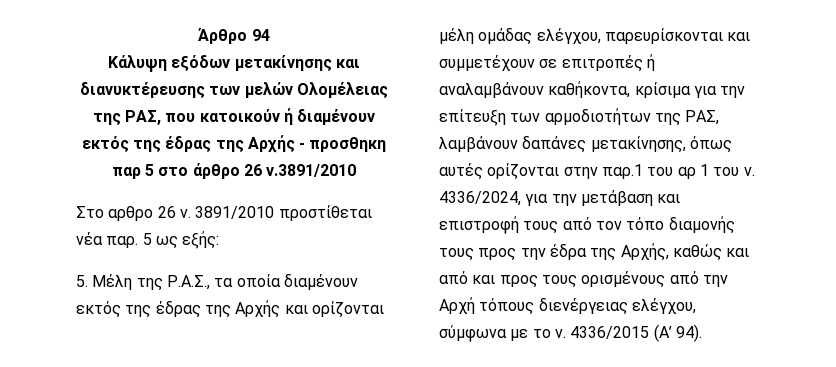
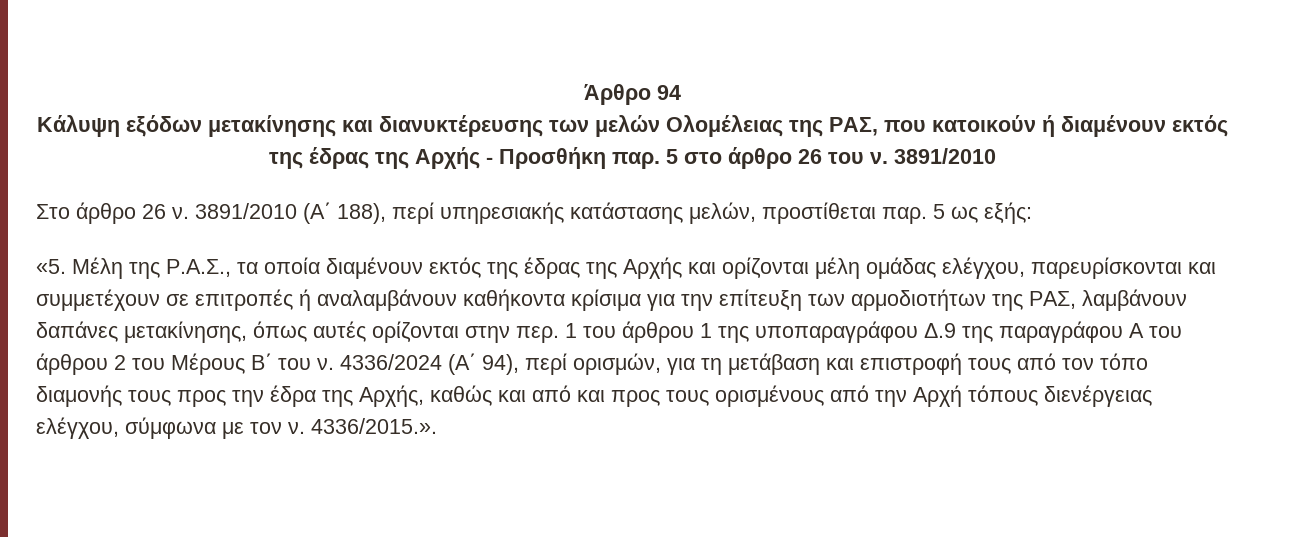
- Κάλυψη εξόδων μετακίνησης και διανυκτέρευσης των μελών Ολομέλειας της ΡΑΣ, που κατοικούν ή διαμένουν εκτός της έδρας της Αρχής - προσθηκη παρ 5 στο άρθρο 26 ν.3891/2010
+ Κάλυψη εξόδων μετακίνησης και διανυκτέρευσης των μελών Ολομέλειας της ΡΑΣ, που κατοικούν ή διαμένουν εκτός της έδρας της Αρχής - Προσθήκη παρ. 5 στο άρθρο 26 του ν. 3891/2010
- Στο αρθρο 26 ν.
+ Στο άρθρο 26 ν.
- 3891/2010 προστίθεται νέα παρ.
+ 3891/2010 (Α΄ 188), περί υπηρεσιακής κατάστασης μελών, προστίθεται παρ.
- 5. Μέλη της Ρ.Α.Σ., τα οποία διαμένουν εκτός της έδρας της Αρχής και ορίζονται μέλη ομάδας ελέγχου, παρευρίσκονται και συμμετέχουν σε επιτροπές ή αναλαμβάνουν καθήκοντα, κρίσιμα για την επίτευξη των αρμοδιοτήτων της ΡΑΣ, λαμβάνουν δαπάνες μετακίνησης, όπως αυτές ορίζονται στην παρ.1 του αρ 1 του ν. 4336/2024, για την μετάβαση και επιστροφή τους από τον τόπο διαμονής τους προς την έδρα της Αρχής, καθώς και από και προς τους ορισμένους από την Αρχή τόπους διενέργειας ελέγχου, σύμφωνα με το ν. 4336/2015 (Α’ 94).
+ «5. Μέλη της Ρ.Α.Σ., τα οποία διαμένουν εκτός της έδρας της Αρχής και ορίζονται μέλη ομάδας ελέγχου, παρευρίσκονται και συμμετέχουν σε επιτροπές ή αναλαμβάνουν καθήκοντα κρίσιμα για την επίτευξη των αρμοδιοτήτων της ΡΑΣ, λαμβάνουν δαπάνες μετακίνησης, όπως αυτές ορίζονται στην περ. 1 του άρθρου 1 της υποπαραγράφου Δ.9 της παραγράφου Α του άρθρου 2 του Μέρους Β΄ του ν. 4336/2024 (Α΄ 94), περί ορισμών, για τη μετάβαση και επιστροφή τους από τον τόπο διαμονής τους προς την έδρα της Αρχής, καθώς και από και προς τους ορισμένους από την Αρχή τόπους διενέργειας ελέγχου, σύμφωνα με τον ν. 4336/2015.».

